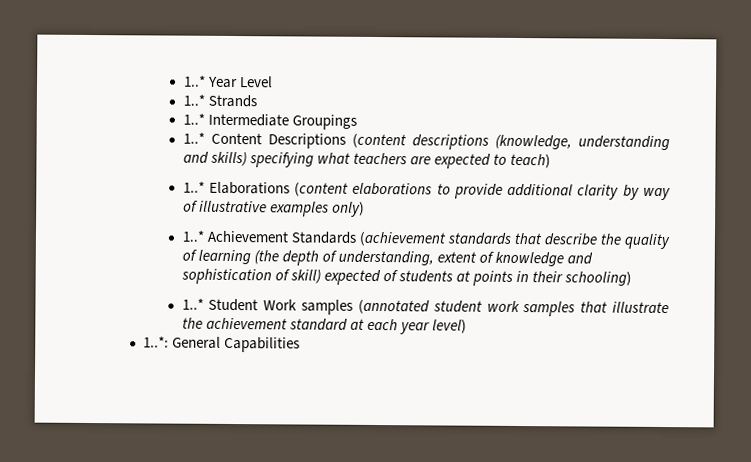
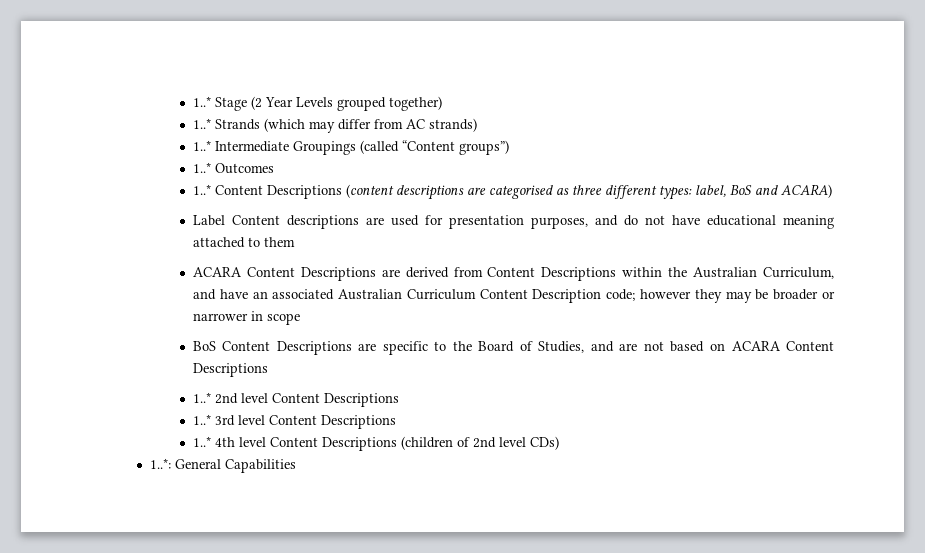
- 1..* Year Level
- 1..* Strands
- 1..* Intermediate Groupings
+ 1..* Stage (2 Year Levels grouped together)
+ 1..* Strands (which may differ from AC strands)
+ 1..* Intermediate Groupings (called “Content groups”)
+ 1..* Outcomes
- 1..* Content Descriptions (content descriptions (knowledge, understanding and skills) specifying what teachers are expected to teach)
- 1..* Elaborations (content elaborations to provide additional clarity by way of illustrative examples only)
- 1..* Achievement Standards (achievement standards that describe the quality of learning (the depth of understanding, extent of knowledge and sophistication of skill) expected of students at points in their schooling)
- 1..* Student Work samples (annotated student work samples that illustrate the achievement standard at each year level)
+ 1..* Content Descriptions (content descriptions are categorised as three different types: label, BoS and ACARA)
+ Label Content descriptions are used for presentation purposes, and do not have educational meaning attached to them
+ ACARA Content Descriptions are derived from Content Descriptions within the Australian Curriculum, and have an associated Australian Curriculum Content Description code; however they may be broader or narrower in scope
+ BoS Content Descriptions are specific to the Board of Studies, and are not based on ACARA Content Descriptions
+ 1..* 2nd level Content Descriptions
+ 1..* 3rd level Content Descriptions
+ 1..* 4th level Content Descriptions (children of 2nd level CDs)

